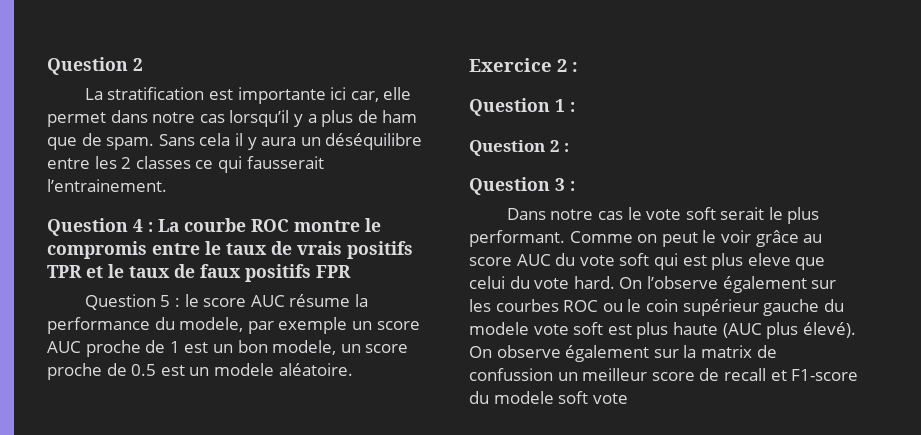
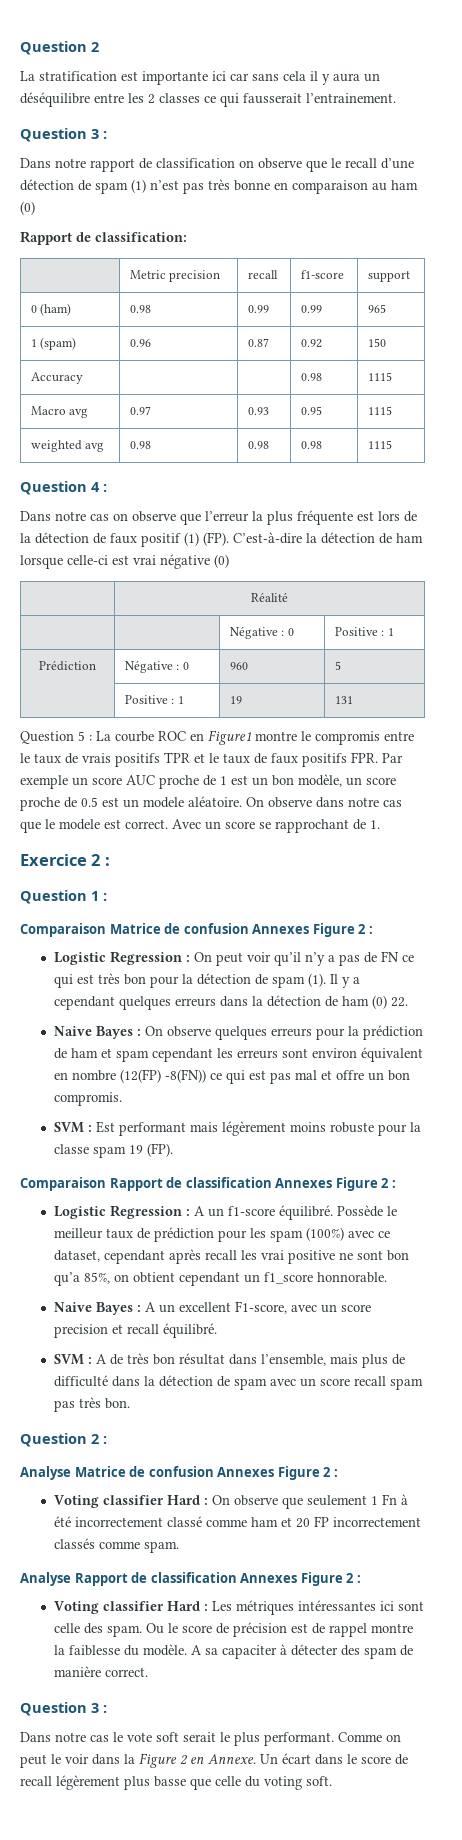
- La stratification est importante ici car, elle permet dans notre cas lorsqu’il y a plus de ham que de spam. Sans cela il y aura un déséquilibre entre les 2 classes ce qui fausserait l’entrainement.
- Question 4 : La courbe ROC montre le compromis entre le taux de vrais positifs TPR et le taux de faux positifs FPR
- Question 5 : le score AUC résume la performance du modele, par exemple un score AUC proche de 1 est un bon modele, un score proche de 0.5 est un modele aléatoire.
+ La stratification est importante ici car sans cela il y aura un déséquilibre entre les 2 classes ce qui fausserait l’entrainement.
+ Question 3 :
+ Dans notre rapport de classification on observe que le recall d’une détection de spam (1) n’est pas très bonne en comparaison au ham (0)
+ Rapport de classification:
+ | Metric precision | recall | f1-score | support
+ 0 (ham) | 0.98 | 0.99 | 0.99 | 965
+ 1 (spam) | 0.96 | 0.87 | 0.92 | 150
+ Accuracy | | | 0.98 | 1115
+ Macro avg | 0.97 | 0.93 | 0.95 | 1115
+ weighted avg | 0.98 | 0.98 | 0.98 | 1115
+ Question 4 :
+ Dans notre cas on observe que l’erreur la plus fréquente est lors de la détection de faux positif (1) (FP). C’est-à-dire la détection de ham lorsque celle-ci est vrai négative (0)
+ | Réalité
+ | | Négative : 0 | Positive : 1
+ Prédiction | Négative : 0 | 960 | 5
+ | Positive : 1 | 19 | 131
+ Question 5 : La courbe ROC en Figure1 montre le compromis entre le taux de vrais positifs TPR et le taux de faux positifs FPR. Par exemple un score AUC proche de 1 est un bon modèle, un score proche de 0.5 est un modele aléatoire. On observe dans notre cas que le modele est correct. Avec un score se rapprochant de 1.
+ Comparaison Matrice de confusion Annexes Figure 2 :
+ Logistic Regression : On peut voir qu’il n’y a pas de FN ce qui est très bon pour la détection de spam (1). Il y a cependant quelques erreurs dans la détection de ham (0) 22.
+ Naive Bayes : On observe quelques erreurs pour la prédiction de ham et spam cependant les erreurs sont environ équivalent en nombre (12(FP) -8(FN)) ce qui est pas mal et offre un bon compromis.
+ SVM : Est performant mais légèrement moins robuste pour la classe spam 19 (FP).
+ Comparaison Rapport de classification Annexes Figure 2 :
+ Logistic Regression : A un f1-score équilibré. Possède le meilleur taux de prédiction pour les spam (100%) avec ce dataset, cependant après recall les vrai positive ne sont bon qu’a 85%, on obtient cependant un f1_score honnorable.
+ Naive Bayes : A un excellent F1-score, avec un score precision et recall équilibré.
+ SVM : A de très bon résultat dans l’ensemble, mais plus de difficulté dans la détection de spam avec un score recall spam pas très bon.
  Question 2 :
+ Analyse Matrice de confusion Annexes Figure 2 :
+ Voting classifier Hard : On observe que seulement 1 Fn à été incorrectement classé comme ham et 20 FP incorrectement classés comme spam.
+ Analyse Rapport de classification Annexes Figure 2 :
+ Voting classifier Hard : Les métriques intéressantes ici sont celle des spam. Ou le score de précision est de rappel montre la faiblesse du modèle. A sa capaciter à détecter des spam de manière correct.
- Comme on peut le voir grâce au score AUC du vote soft qui est plus eleve que celui du vote hard. On l’observe également sur les courbes ROC ou le coin supérieur gauche du modele vote soft est plus haute (AUC plus élevé). On observe également sur la matrix de confussion un meilleur score de recall et F1-score du modele soft vote
+ Comme on peut le voir dans la Figure 2 en Annexe. Un écart dans le score de recall légèrement plus basse que celle du voting soft.

